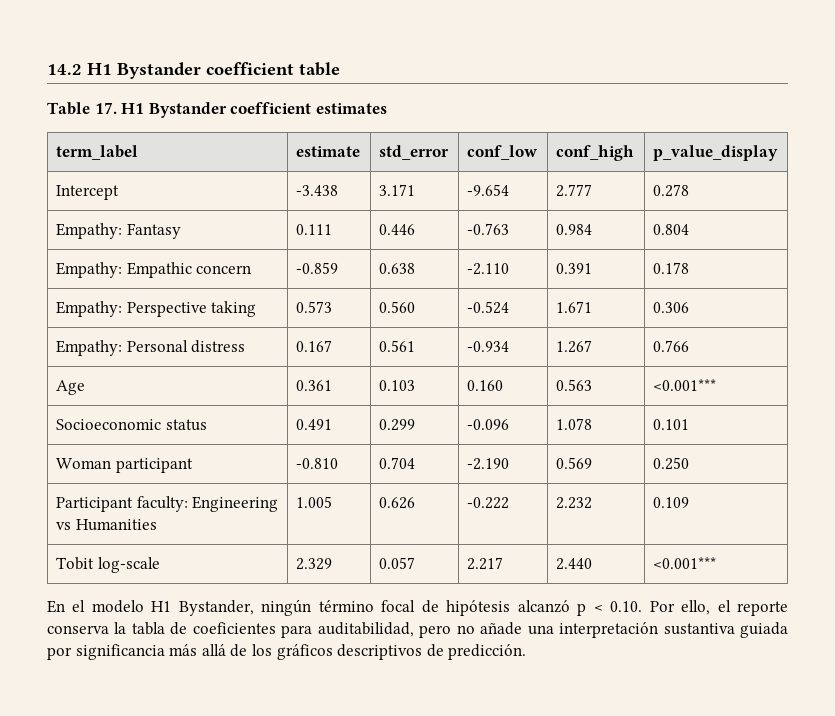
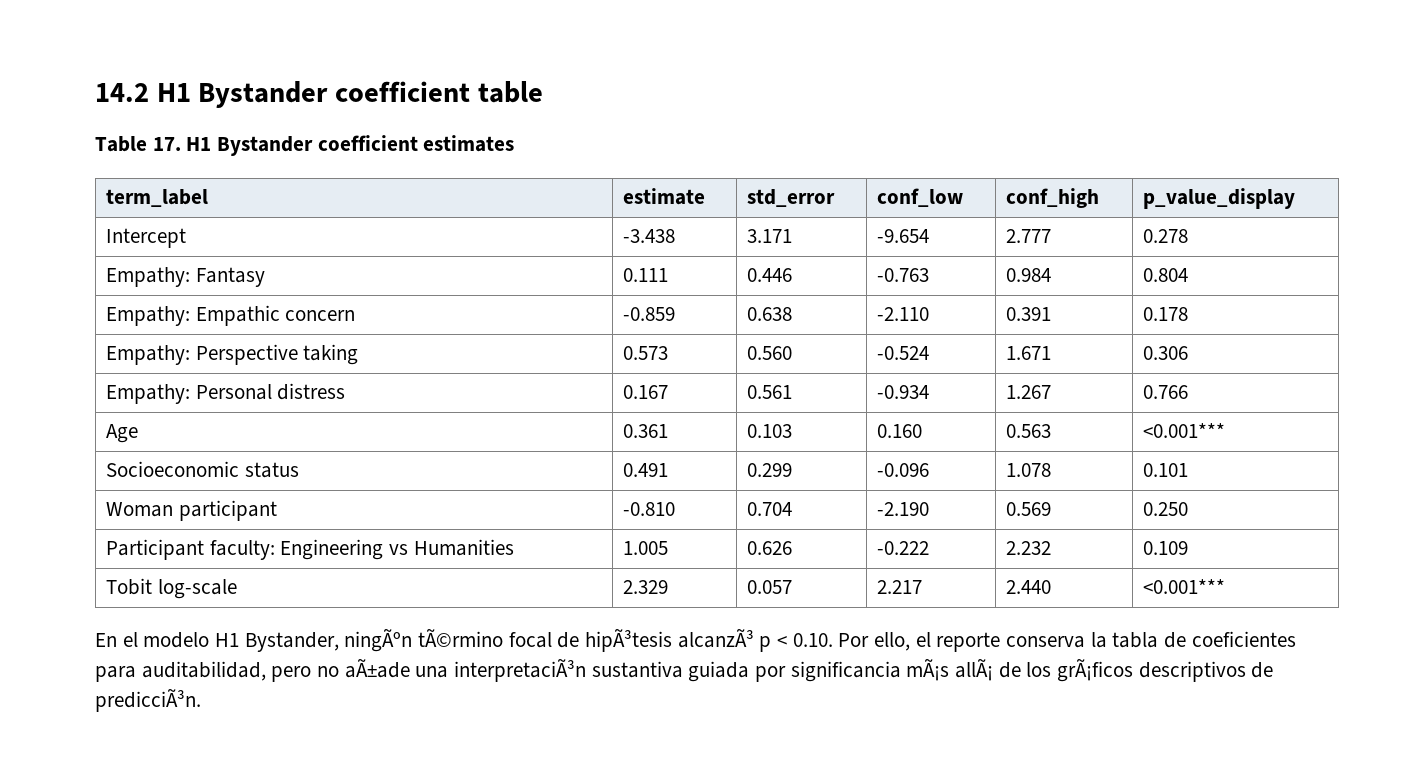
- En el modelo H1 Bystander, ningún término focal de hipótesis alcanzó p < 0.10. Por ello, el reporte conserva la tabla de coeficientes para auditabilidad, pero no añade una interpretación sustantiva guiada por significancia más allá de los gráficos descriptivos de predicción.
+ En el modelo H1 Bystander, ningÃºn tÃ©rmino focal de hipÃ³tesis alcanzÃ³ p < 0.10. Por ello, el reporte conserva la tabla de coeficientes para auditabilidad, pero no aÃ±ade una interpretaciÃ³n sustantiva guiada por significancia mÃ¡s allÃ¡ de los grÃ¡ficos descriptivos de predicciÃ³n.

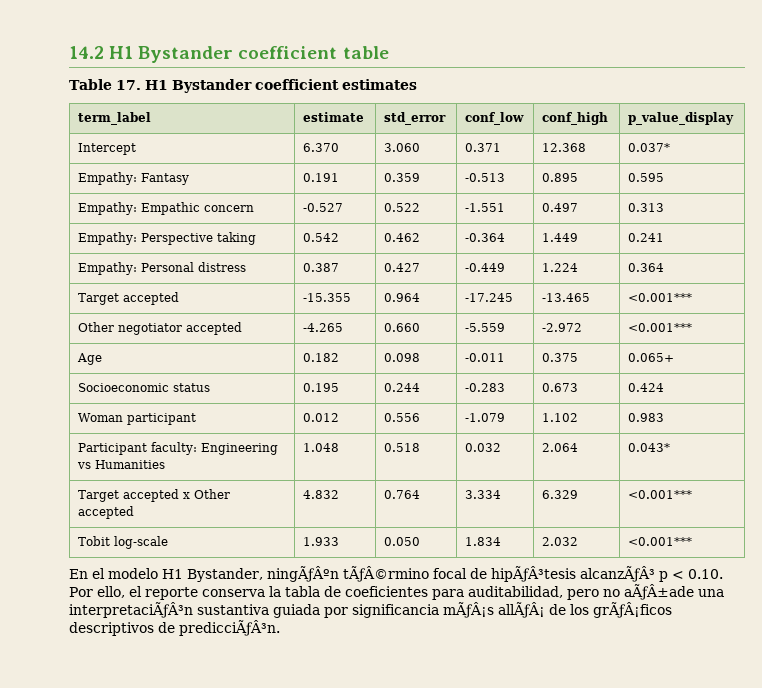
- Intercept | -3.438 | 3.171 | -9.654 | 2.777 | 0.278
- Empathy: Fantasy | 0.111 | 0.446 | -0.763 | 0.984 | 0.804
- Empathy: Empathic concern | -0.859 | 0.638 | -2.110 | 0.391 | 0.178
- Empathy: Perspective taking | 0.573 | 0.560 | -0.524 | 1.671 | 0.306
- Empathy: Personal distress | 0.167 | 0.561 | -0.934 | 1.267 | 0.766
- Age | 0.361 | 0.103 | 0.160 | 0.563 | <0.001***
- Socioeconomic status | 0.491 | 0.299 | -0.096 | 1.078 | 0.101
- Woman participant | -0.810 | 0.704 | -2.190 | 0.569 | 0.250
+ Intercept | 6.370 | 3.060 | 0.371 | 12.368 | 0.037*
+ Empathy: Fantasy | 0.191 | 0.359 | -0.513 | 0.895 | 0.595
+ Empathy: Empathic concern | -0.527 | 0.522 | -1.551 | 0.497 | 0.313
+ Empathy: Perspective taking | 0.542 | 0.462 | -0.364 | 1.449 | 0.241
+ Empathy: Personal distress | 0.387 | 0.427 | -0.449 | 1.224 | 0.364
+ Target accepted | -15.355 | 0.964 | -17.245 | -13.465 | <0.001***
+ Other negotiator accepted | -4.265 | 0.660 | -5.559 | -2.972 | <0.001***
+ Age | 0.182 | 0.098 | -0.011 | 0.375 | 0.065+
+ Socioeconomic status | 0.195 | 0.244 | -0.283 | 0.673 | 0.424
+ Woman participant | 0.012 | 0.556 | -1.079 | 1.102 | 0.983
- Participant faculty: Engineering vs Humanities | 1.005 | 0.626 | -0.222 | 2.232 | 0.109
- Tobit log-scale | 2.329 | 0.057 | 2.217 | 2.440 | <0.001***
+ Participant faculty: Engineering vs Humanities | 1.048 | 0.518 | 0.032 | 2.064 | 0.043*
+ Target accepted x Other accepted | 4.832 | 0.764 | 3.334 | 6.329 | <0.001***
+ Tobit log-scale | 1.933 | 0.050 | 1.834 | 2.032 | <0.001***
- En el modelo H1 Bystander, ningÃºn tÃ©rmino focal de hipÃ³tesis alcanzÃ³ p < 0.10. Por ello, el reporte conserva la tabla de coeficientes para auditabilidad, pero no aÃ±ade una interpretaciÃ³n sustantiva guiada por significancia mÃ¡s allÃ¡ de los grÃ¡ficos descriptivos de predicciÃ³n.
+ En el modelo H1 Bystander, ningÃƒÂºn tÃƒÂ©rmino focal de hipÃƒÂ³tesis alcanzÃƒÂ³ p < 0.10. Por ello, el reporte conserva la tabla de coeficientes para auditabilidad, pero no aÃƒÂ±ade una interpretaciÃƒÂ³n sustantiva guiada por significancia mÃƒÂ¡s allÃƒÂ¡ de los grÃƒÂ¡ficos descriptivos de predicciÃƒÂ³n.

